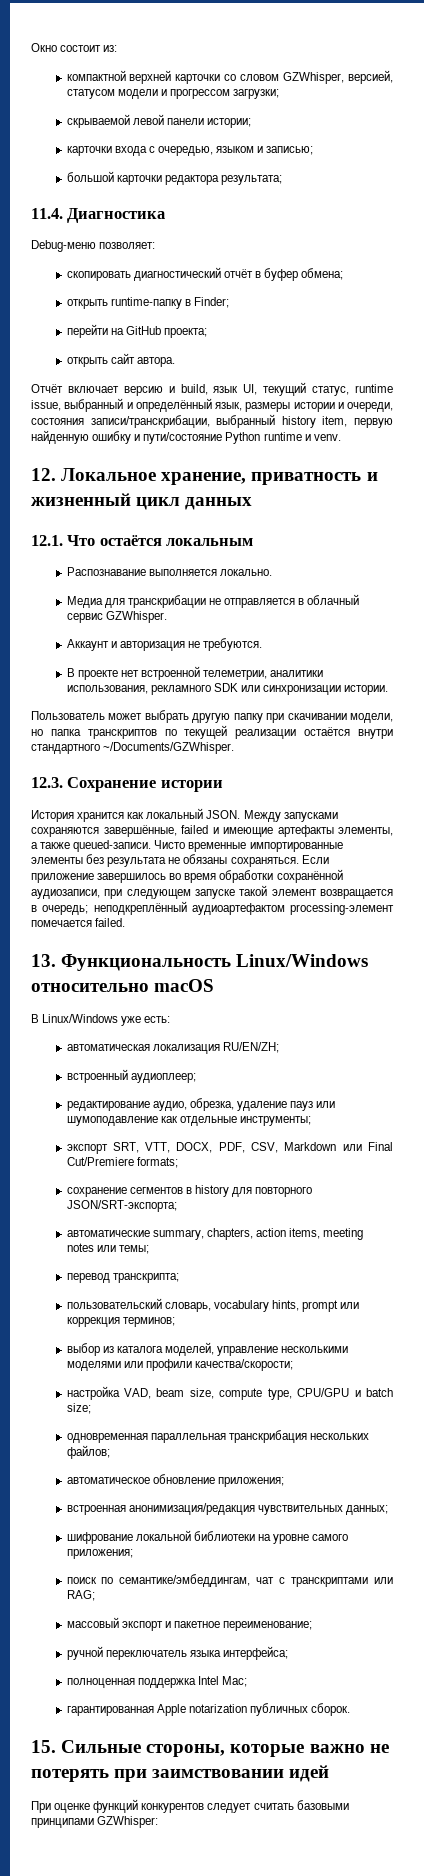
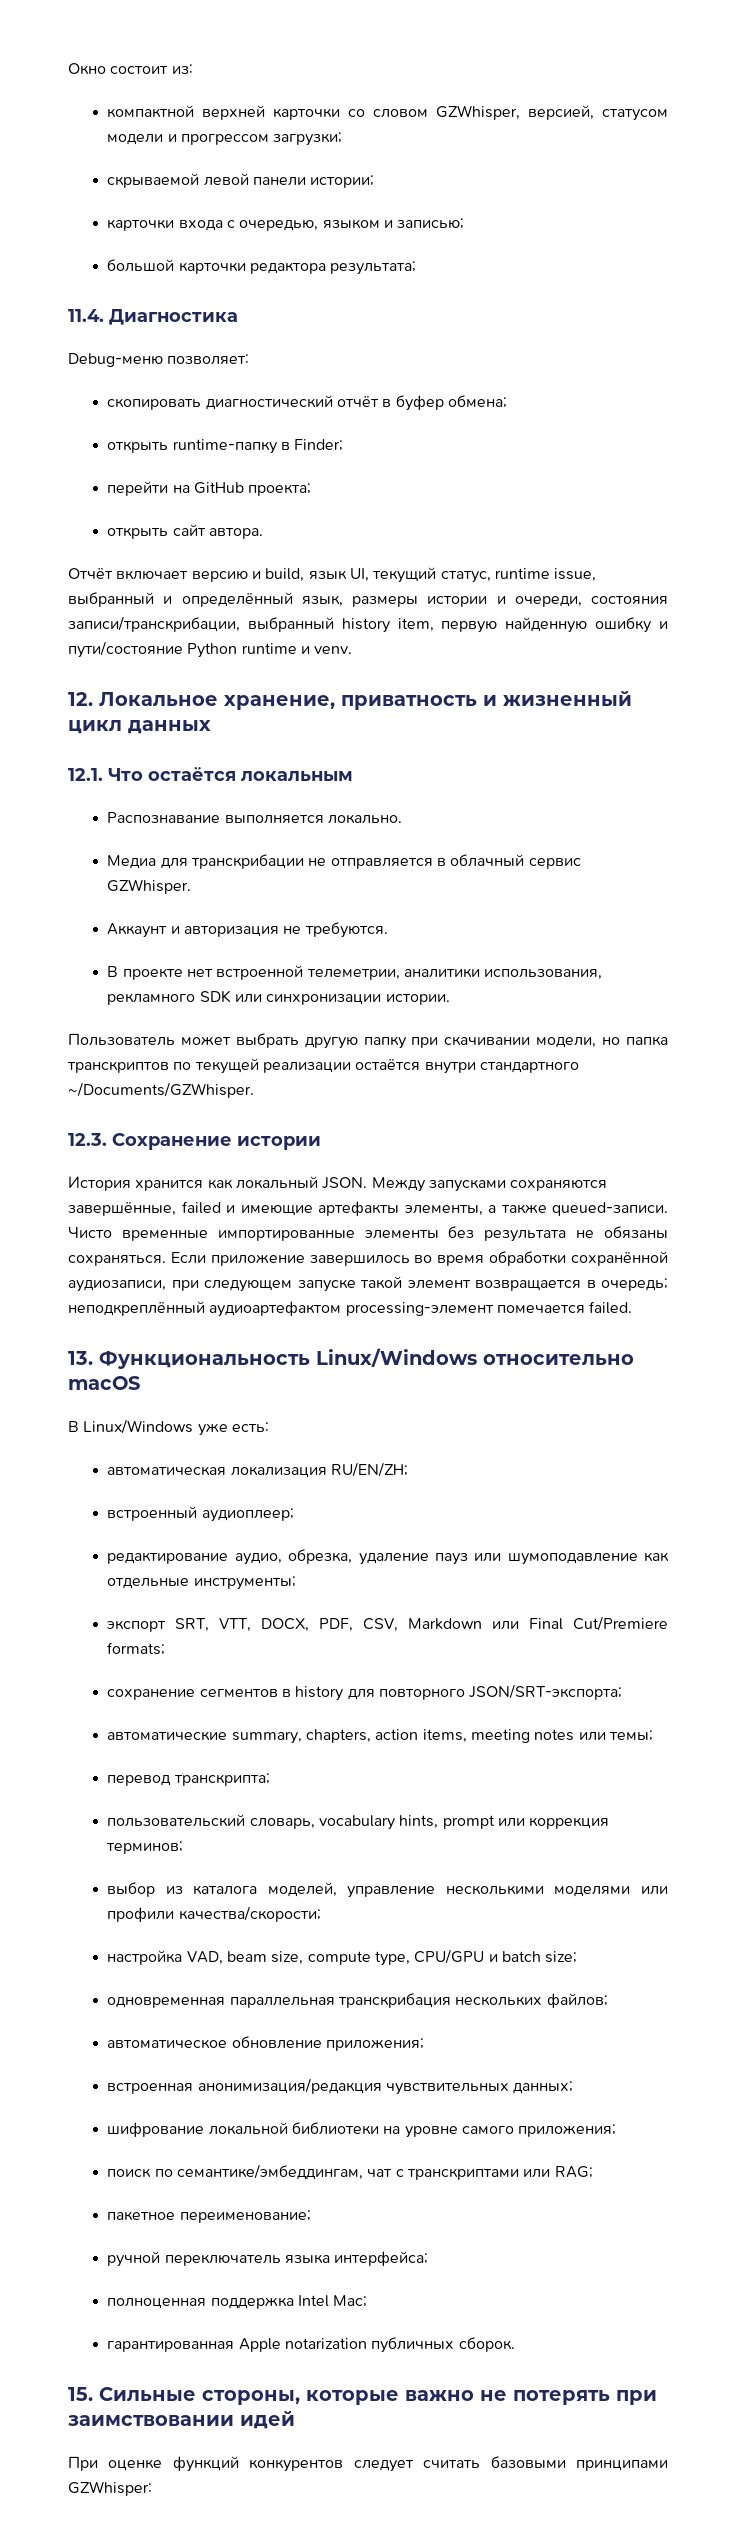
- массовый экспорт и пакетное переименование;
+ пакетное переименование;

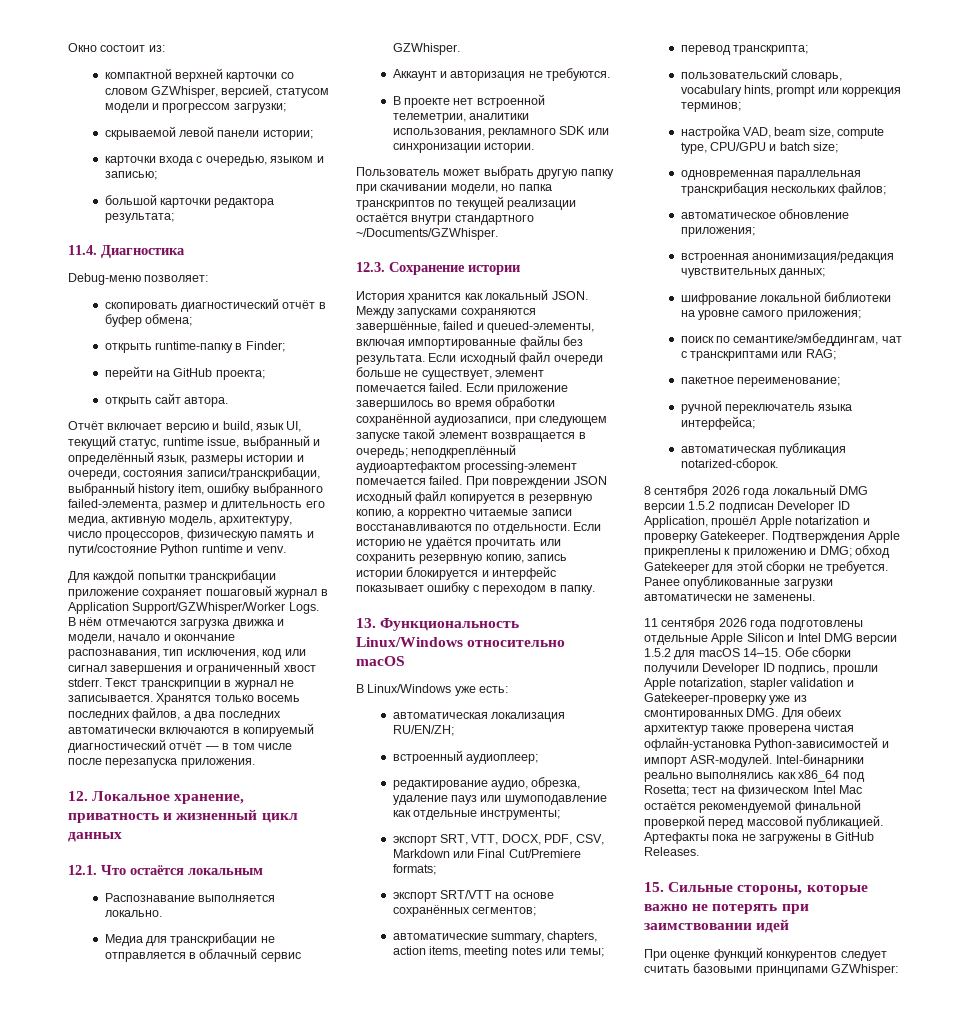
- Отчёт включает версию и build, язык UI, текущий статус, runtime issue, выбранный и определённый язык, размеры истории и очереди, состояния записи/транскрибации, выбранный history item, первую найденную ошибку и пути/состояние Python runtime и venv.
+ Отчёт включает версию и build, язык UI, текущий статус, runtime issue, выбранный и определённый язык, размеры истории и очереди, состояния записи/транскрибации, выбранный history item, ошибку выбранного failed-элемента, размер и длительность его медиа, активную модель, архитектуру, число процессоров, физическую память и пути/состояние Python runtime и venv.
+ Для каждой попытки транскрибации приложение сохраняет пошаговый журнал в Application Support/GZWhisper/Worker Logs. В нём отмечаются загрузка движка и модели, начало и окончание распознавания, тип исключения, код или сигнал завершения и ограниченный хвост stderr. Текст транскрипции в журнал не записывается. Хранятся только восемь последних файлов, а два последних автоматически включаются в копируемый диагностический отчёт — в том числе после перезапуска приложения.
- Между запусками сохраняются завершённые, failed и имеющие артефакты элементы, а также queued-записи. Чисто временные импортированные элементы без результата не обязаны сохраняться.
+ Между запусками сохраняются завершённые, failed и queued-элементы, включая импортированные файлы без результата. Если исходный файл очереди больше не существует, элемент помечается failed.
+ При повреждении JSON исходный файл копируется в резервную копию, а корректно читаемые записи восстанавливаются по отдельности. Если историю не удаётся прочитать или сохранить резервную копию, запись истории блокируется и интерфейс показывает ошибку с переходом в папку.
- сохранение сегментов в history для повторного JSON/SRT-экспорта;
+ экспорт SRT/VTT на основе сохранённых сегментов;
- выбор из каталога моделей, управление несколькими моделями или профили качества/скорости;
- полноценная поддержка Intel Mac;
- гарантированная Apple notarization публичных сборок.
+ автоматическая публикация notarized-сборок.
+ 8 сентября 2026 года локальный DMG версии 1.5.2 подписан Developer ID Application, прошёл Apple notarization и проверку Gatekeeper. Подтверждения Apple прикреплены к приложению и DMG; обход Gatekeeper для этой сборки не требуется. Ранее опубликованные загрузки автоматически не заменены.
+ 11 сентября 2026 года подготовлены отдельные Apple Silicon и Intel DMG версии 1.5.2 для macOS 14–15. Обе сборки получили Developer ID подпись, прошли Apple notarization, stapler validation и Gatekeeper-проверку уже из смонтированных DMG. Для обеих архитектур также проверена чистая офлайн-установка Python-зависимостей и импорт ASR-модулей. Intel-бинарники реально выполнялись как x86_64 под Rosetta; тест на физическом Intel Mac остаётся рекомендуемой финальной проверкой перед массовой публикацией. Артефакты пока не загружены в GitHub Releases.

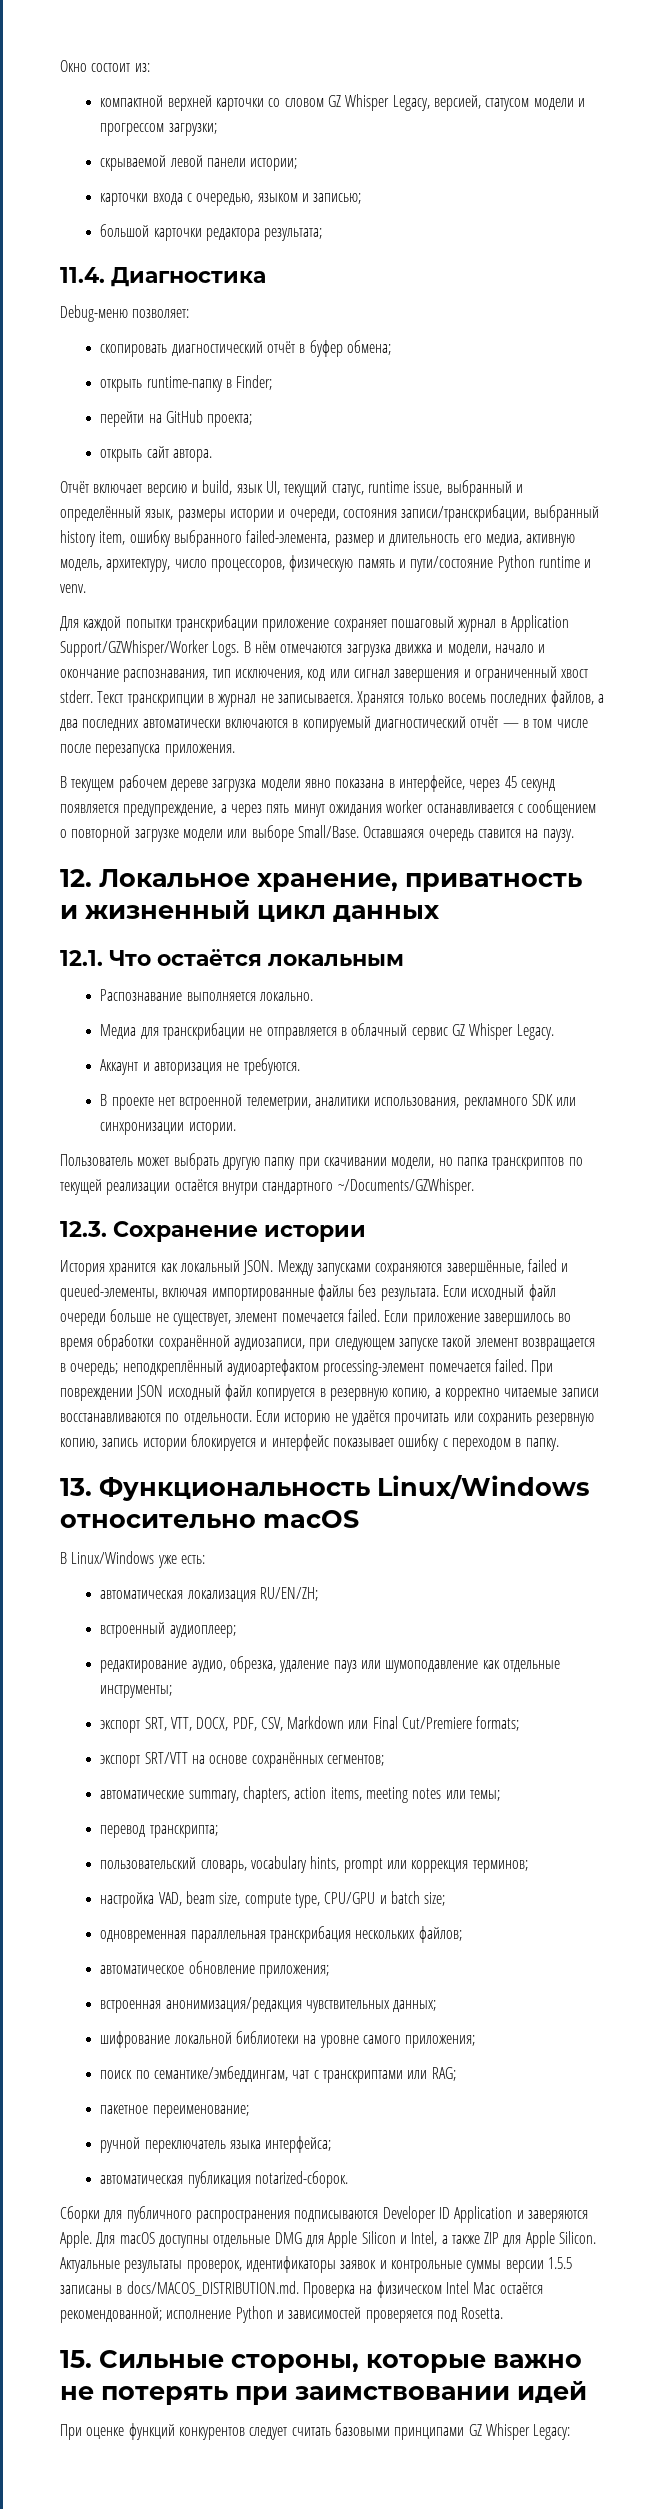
- компактной верхней карточки со словом GZWhisper, версией, статусом модели и прогрессом загрузки;
+ компактной верхней карточки со словом GZ Whisper Legacy, версией, статусом модели и прогрессом загрузки;
+ В текущем рабочем дереве загрузка модели явно показана в интерфейсе, через 45 секунд появляется предупреждение, а через пять минут ожидания worker останавливается с сообщением о повторной загрузке модели или выборе Small/Base. Оставшаяся очередь ставится на паузу.
- Медиа для транскрибации не отправляется в облачный сервис GZWhisper.
+ Медиа для транскрибации не отправляется в облачный сервис GZ Whisper Legacy.
- 8 сентября 2026 года локальный DMG версии 1.5.2 подписан Developer ID Application, прошёл Apple notarization и проверку Gatekeeper. Подтверждения Apple прикреплены к приложению и DMG; обход Gatekeeper для этой сборки не требуется. Ранее опубликованные загрузки автоматически не заменены.
- 11 сентября 2026 года подготовлены отдельные Apple Silicon и Intel DMG версии 1.5.2 для macOS 14–15. Обе сборки получили Developer ID подпись, прошли Apple notarization, stapler validation и Gatekeeper-проверку уже из смонтированных DMG. Для обеих архитектур также проверена чистая офлайн-установка Python-зависимостей и импорт ASR-модулей. Intel-бинарники реально выполнялись как x86_64 под Rosetta; тест на физическом Intel Mac остаётся рекомендуемой финальной проверкой перед массовой публикацией. Артефакты пока не загружены в GitHub Releases.
+ Сборки для публичного распространения подписываются Developer ID Application и заверяются Apple. Для macOS доступны отдельные DMG для Apple Silicon и Intel, а также ZIP для Apple Silicon. Актуальные результаты проверок, идентификаторы заявок и контрольные суммы версии 1.5.5 записаны в docs/MACOS_DISTRIBUTION.md. Проверка на физическом Intel Mac остаётся рекомендованной; исполнение Python и зависимостей проверяется под Rosetta.
- При оценке функций конкурентов следует считать базовыми принципами GZWhisper:
+ При оценке функций конкурентов следует считать базовыми принципами GZ Whisper Legacy:

